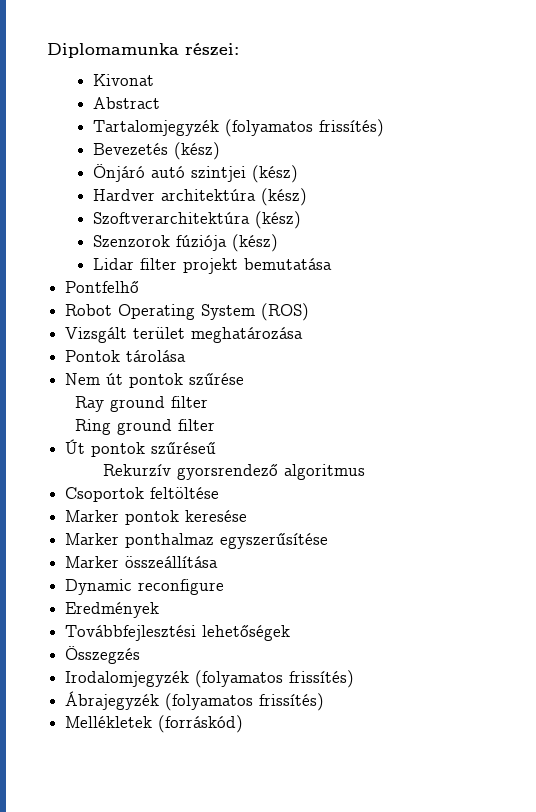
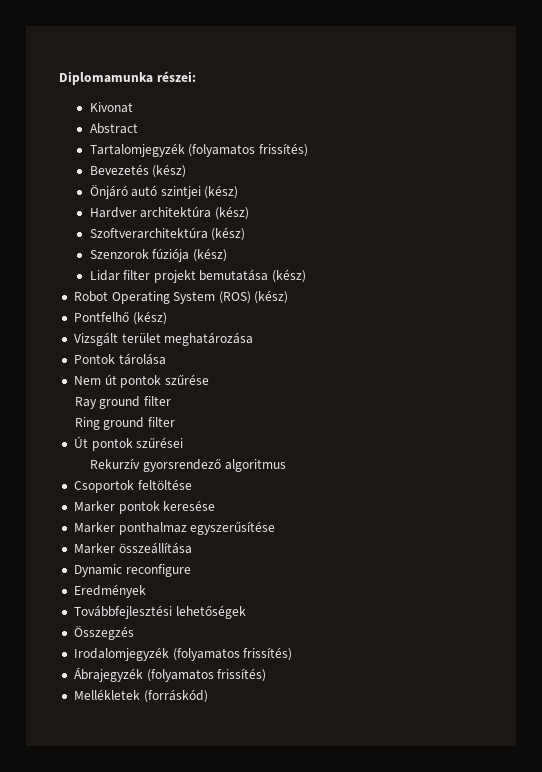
- Lidar filter projekt bemutatása
- Pontfelhő
+ Lidar filter projekt bemutatása (kész)
- Robot Operating System (ROS)
+ Robot Operating System (ROS) (kész)
+ Pontfelhő (kész)
- Út pontok szűréseű
+ Út pontok szűrései

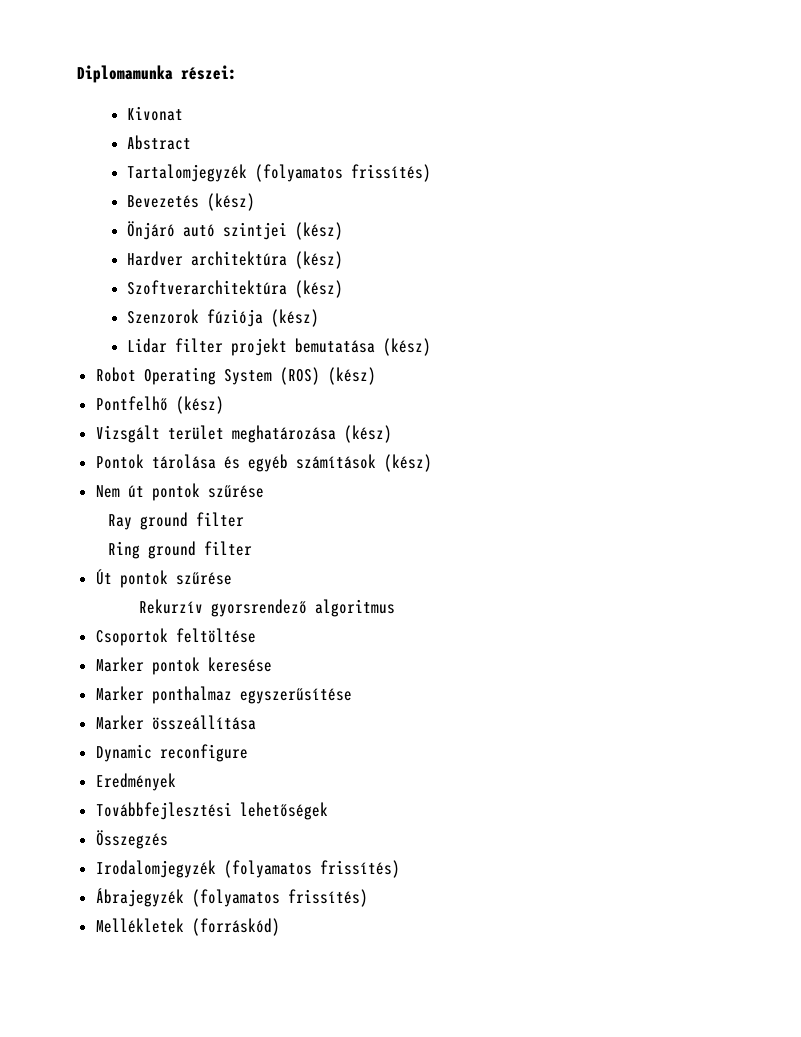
- Vizsgált terület meghatározása
+ Vizsgált terület meghatározása (kész)
- Pontok tárolása
+ Pontok tárolása és egyéb számítások (kész)
- Út pontok szűrései
+ Út pontok szűrése

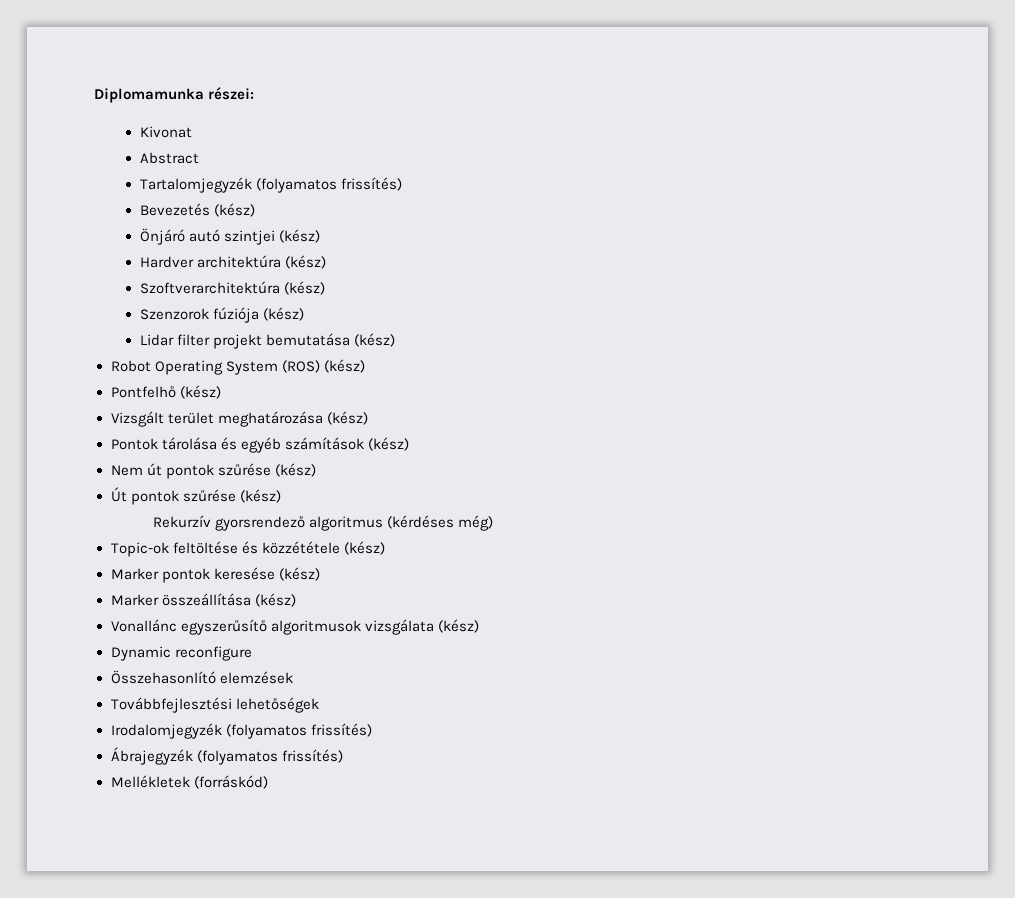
- Nem út pontok szűrése
- Ray ground filter
- Ring ground filter
+ Nem út pontok szűrése (kész)
- Út pontok szűrése
+ Út pontok szűrése (kész)
- Rekurzív gyorsrendező algoritmus
- Csoportok feltöltése
+ Rekurzív gyorsrendező algoritmus (kérdéses még)
+ Topic-ok feltöltése és közzététele (kész)
- Marker pontok keresése
- Marker ponthalmaz egyszerűsítése
+ Marker pontok keresése (kész)
- Marker összeállítása
+ Marker összeállítása (kész)
+ Vonallánc egyszerűsítő algoritmusok vizsgálata (kész)
- Eredmények
+ Összehasonlító elemzések
- Összegzés

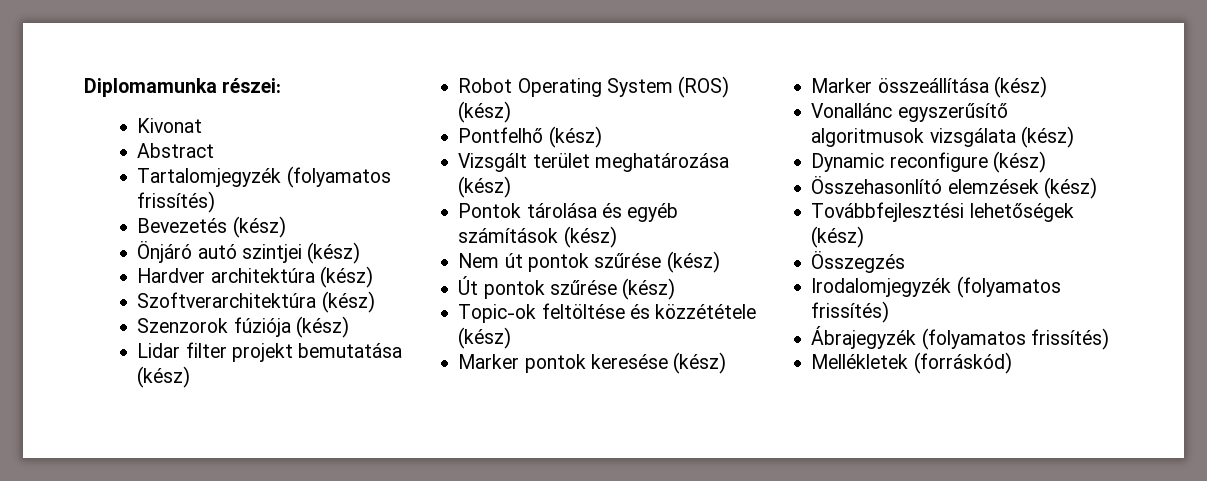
- Rekurzív gyorsrendező algoritmus (kérdéses még)
- Dynamic reconfigure
+ Dynamic reconfigure (kész)
- Összehasonlító elemzések
+ Összehasonlító elemzések (kész)
- Továbbfejlesztési lehetőségek
+ Továbbfejlesztési lehetőségek (kész)
+ Összegzés

